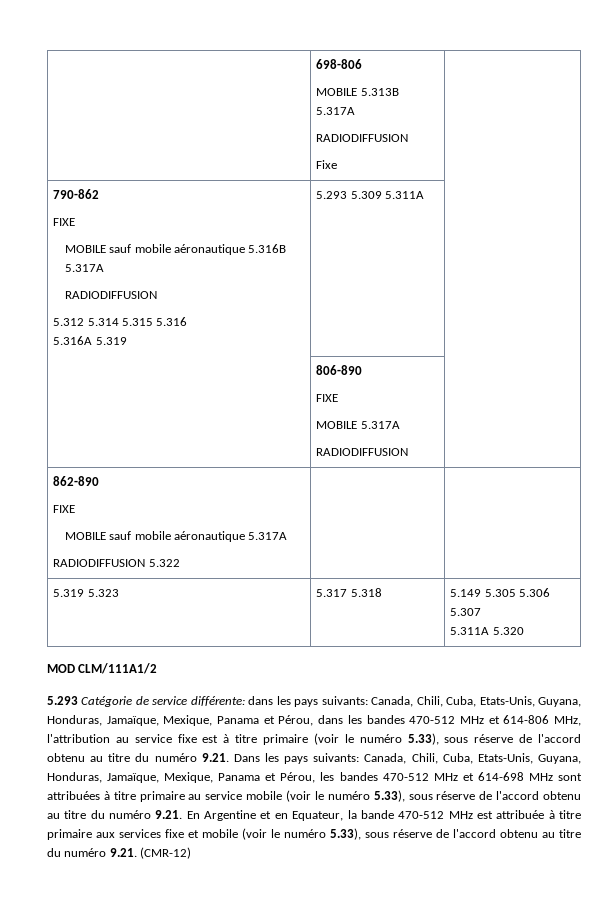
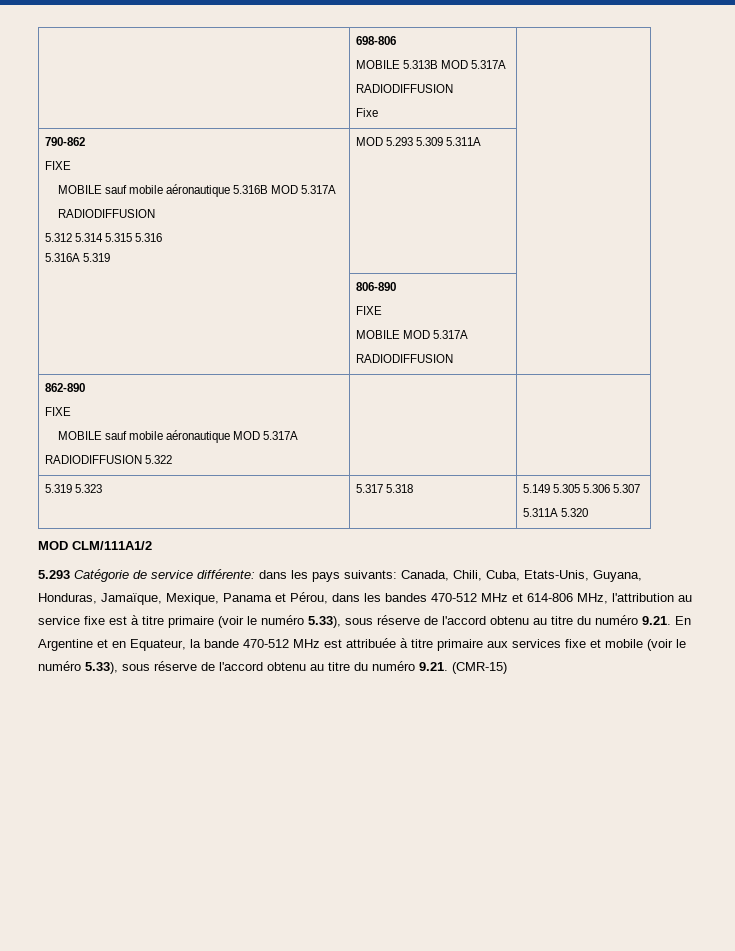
  | 698-806
- MOBILE 5.313B 5.317A
+ MOBILE 5.313B MOD 5.317A
  790-862
  FIXE
- MOBILE sauf mobile aéronautique 5.316B 5.317A
+ MOBILE sauf mobile aéronautique 5.316B MOD 5.317A
  RADIODIFFUSION
  5.312 5.314 5.315 5.316
- 5.316A 5.319 | 5.293 5.309 5.311A |
+ 5.316A 5.319 | MOD 5.293 5.309 5.311A |
  | 806-890
  FIXE
- MOBILE 5.317A
+ MOBILE MOD 5.317A
  862-890
  FIXE
- MOBILE sauf mobile aéronautique 5.317A
+ MOBILE sauf mobile aéronautique MOD 5.317A
- Canada, Chili, Cuba, Etats-Unis, Guyana, Honduras, Jamaïque, Mexique, Panama et Pérou, dans les bandes 470-512 MHz et 614-806 MHz, l'attribution au service fixe est à titre primaire (voir le numéro 5.33), sous réserve de l'accord obtenu au titre du numéro 9.21. Dans les pays suivants: Canada, Chili, Cuba, Etats-Unis, Guyana, Honduras, Jamaïque, Mexique, Panama et Pérou, les bandes 470-512 MHz et 614-698 MHz sont attribuées à titre primaire au service mobile (voir le numéro 5.33), sous réserve de l'accord obtenu au titre du numéro 9.21. En Argentine et en Equateur, la bande 470-512 MHz est attribuée à titre primaire aux services fixe et mobile (voir le numéro 5.33), sous réserve de l'accord obtenu au titre du numéro 9.21. (CMR-12)
+ Canada, Chili, Cuba, Etats-Unis, Guyana, Honduras, Jamaïque, Mexique, Panama et Pérou, dans les bandes 470-512 MHz et 614-806 MHz, l'attribution au service fixe est à titre primaire (voir le numéro 5.33), sous réserve de l'accord obtenu au titre du numéro 9.21. En Argentine et en Equateur, la bande 470-512 MHz est attribuée à titre primaire aux services fixe et mobile (voir le numéro 5.33), sous réserve de l'accord obtenu au titre du numéro 9.21. (CMR-15)

